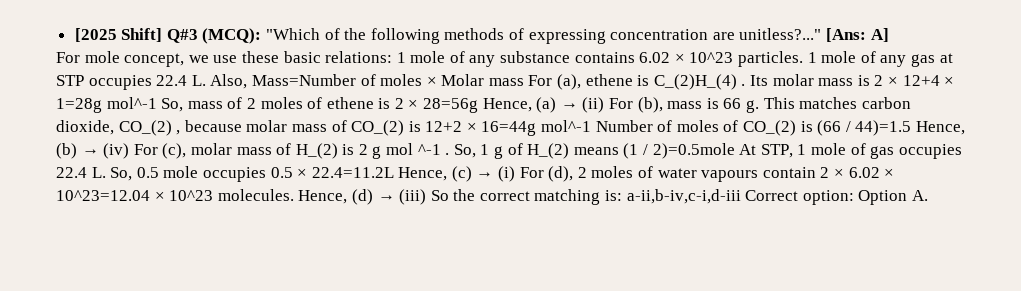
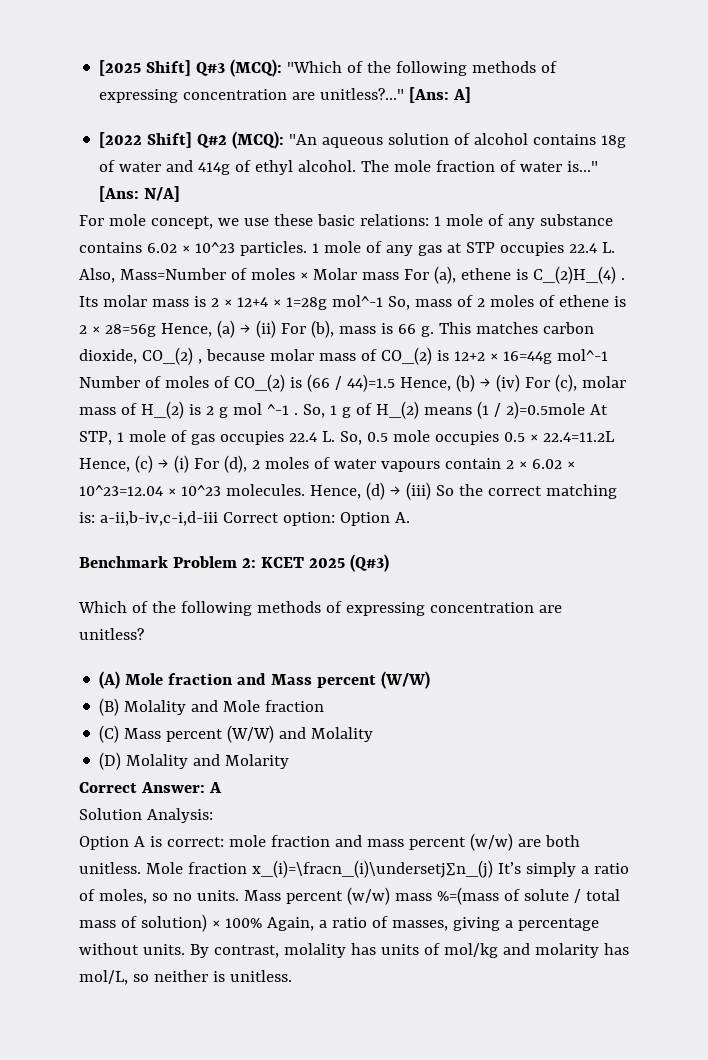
+ [2022 Shift] Q#2 (MCQ): "An aqueous solution of alcohol contains 18g of water and 414g of ethyl alcohol. The mole fraction of water is..." [Ans: N/A]
+ Benchmark Problem 2: KCET 2025 (Q#3)
+ Which of the following methods of expressing concentration are unitless?
+ (A) Mole fraction and Mass percent (W/W)
+ (B) Molality and Mole fraction
+ (C) Mass percent (W/W) and Molality
+ (D) Molality and Molarity
+ Correct Answer: A
+ Solution Analysis:
+ Option A is correct: mole fraction and mass percent (w/w) are both unitless. Mole fraction x_(i)=\fracn_(i)\undersetj∑n_(j) It’s simply a ratio of moles, so no units. Mass percent (w/w) mass %=(mass of solute / total mass of solution) × 100% Again, a ratio of masses, giving a percentage without units. By contrast, molality has units of mol/kg and molarity has mol/L, so neither is unitless.

